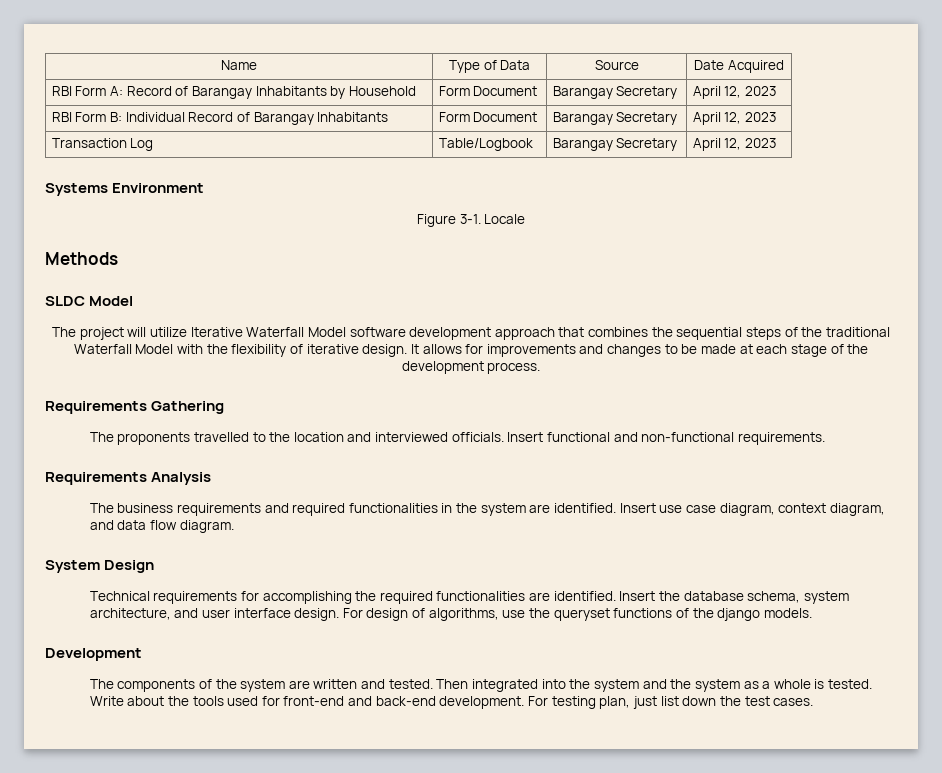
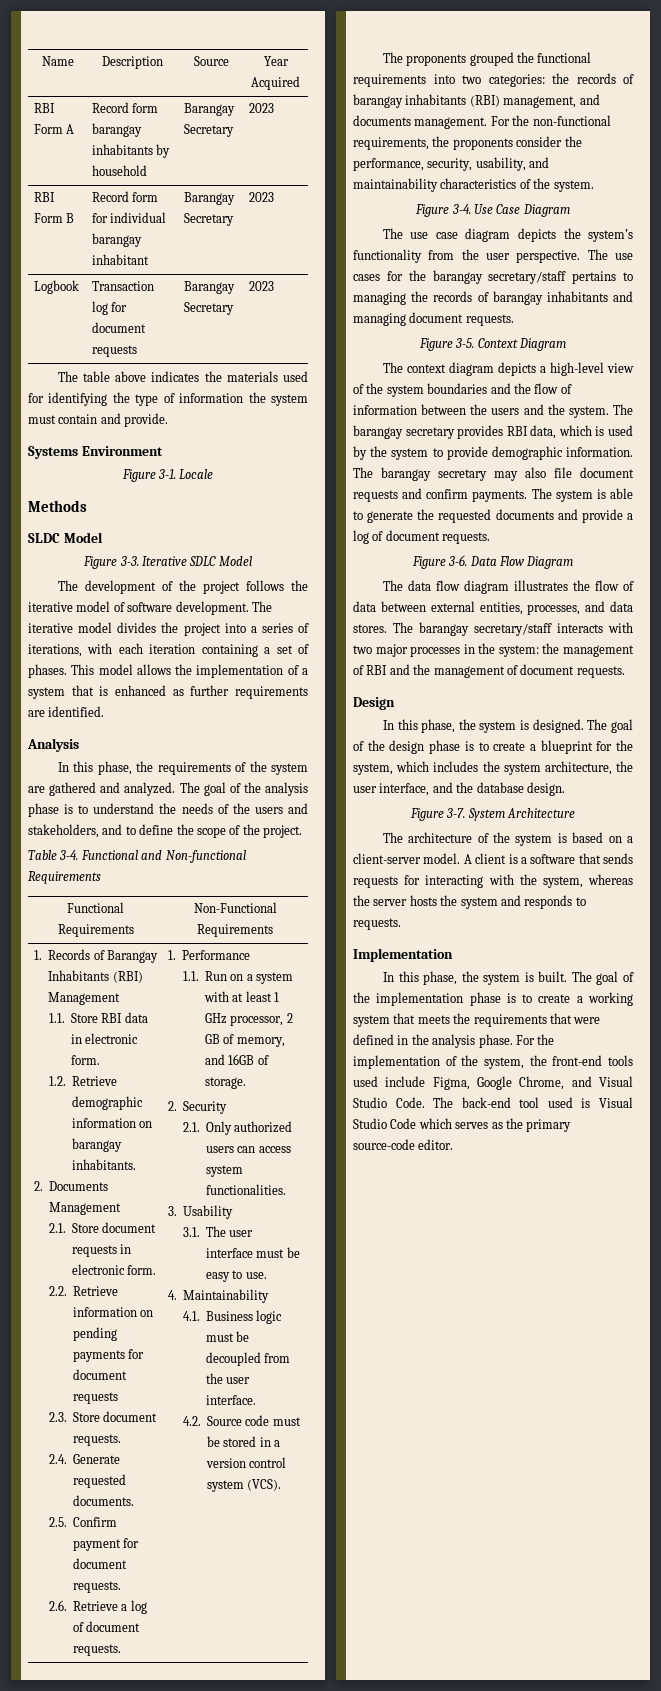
- Name | Type of Data | Source | Date Acquired
+ Name | Description | Source | Year Acquired
- RBI Form A: Record of Barangay Inhabitants by Household | Form Document | Barangay Secretary | April 12, 2023
+ RBI Form A | Record form barangay inhabitants by household | Barangay Secretary | 2023
- RBI Form B: Individual Record of Barangay Inhabitants | Form Document | Barangay Secretary | April 12, 2023
- Transaction Log | Table/Logbook | Barangay Secretary | April 12, 2023
+ RBI Form B | Record form for individual barangay inhabitant | Barangay Secretary | 2023
+ Logbook | Transaction log for document requests | Barangay Secretary | 2023
+ The table above indicates the materials used for identifying the type of information the system must contain and provide.
- The project will utilize Iterative Waterfall Model software development approach that combines the sequential steps of the traditional Waterfall Model with the flexibility of iterative design. It allows for improvements and changes to be made at each stage of the development process.
- Requirements Gathering
- The proponents travelled to the location and interviewed officials. Insert functional and non-functional requirements.
- Requirements Analysis
- The business requirements and required functionalities in the system are identified. Insert use case diagram, context diagram, and data flow diagram.
- System Design
- Technical requirements for accomplishing the required functionalities are identified. Insert the database schema, system architecture, and user interface design. For design of algorithms, use the queryset functions of the django models.
- Development
- The components of the system are written and tested. Then integrated into the system and the system as a whole is tested. Write about the tools used for front-end and back-end development. For testing plan, just list down the test cases.
+ Figure 3-3. Iterative SDLC Model
+ The development of the project follows the iterative model of software development. The iterative model divides the project into a series of iterations, with each iteration containing a set of phases. This model allows the implementation of a system that is enhanced as further requirements are identified.
+ Analysis
+ In this phase, the requirements of the system are gathered and analyzed. The goal of the analysis phase is to understand the needs of the users and stakeholders, and to define the scope of the project.
+ Table 3-4. Functional and Non-functional Requirements
+ Functional Requirements | Non-Functional Requirements
+ 1. Records of Barangay Inhabitants (RBI) Management
+ 1.1. Store RBI data in electronic form.
+ 1.2. Retrieve demographic information on barangay inhabitants.
+ 2. Documents Management
+ 2.1. Store document requests in electronic form.
+ 2.2. Retrieve information on pending payments for document requests
+ 2.3. Store document requests.
+ 2.4. Generate requested documents.
+ 2.5. Confirm payment for document requests.
+ 2.6. Retrieve a log of document requests. | 1. Performance
+ 1.1. Run on a system with at least 1 GHz processor, 2 GB of memory, and 16GB of storage.
+ 2. Security
+ 2.1. Only authorized users can access system functionalities.
+ 3. Usability
+ 3.1. The user interface must be easy to use.
+ 4. Maintainability
+ 4.1. Business logic must be decoupled from the user interface.
+ 4.2. Source code must be stored in a version control system (VCS).
+ The proponents grouped the functional requirements into two categories: the records of barangay inhabitants (RBI) management, and documents management. For the non-functional requirements, the proponents consider the performance, security, usability, and maintainability characteristics of the system.
+ Figure 3-4. Use Case Diagram
+ The use case diagram depicts the system’s functionality from the user perspective. The use cases for the barangay secretary/staff pertains to managing the records of barangay inhabitants and managing document requests.
+ Figure 3-5. Context Diagram
+ The context diagram depicts a high-level view of the system boundaries and the flow of information between the users and the system. The barangay secretary provides RBI data, which is used by the system to provide demographic information. The barangay secretary may also file document requests and confirm payments. The system is able to generate the requested documents and provide a log of document requests.
+ Figure 3-6. Data Flow Diagram
+ The data flow diagram illustrates the flow of data between external entities, processes, and data stores. The barangay secretary/staff interacts with two major processes in the system: the management of RBI and the management of document requests.
+ Design
+ In this phase, the system is designed. The goal of the design phase is to create a blueprint for the system, which includes the system architecture, the user interface, and the database design.
+ Figure 3-7. System Architecture
+ The architecture of the system is based on a client-server model. A client is a software that sends requests for interacting with the system, whereas the server hosts the system and responds to requests.
+ Implementation
+ In this phase, the system is built. The goal of the implementation phase is to create a working system that meets the requirements that were defined in the analysis phase. For the implementation of the system, the front-end tools used include Figma, Google Chrome, and Visual Studio Code. The back-end tool used is Visual Studio Code which serves as the primary source-code editor.

